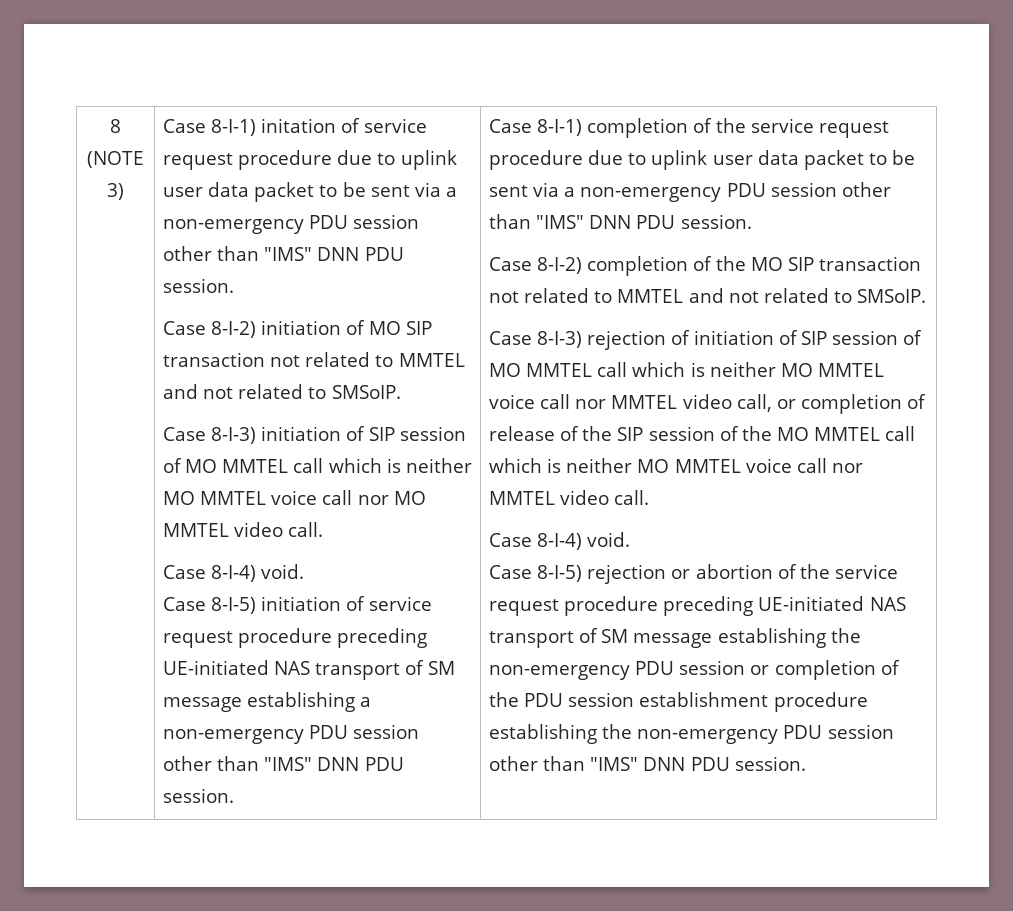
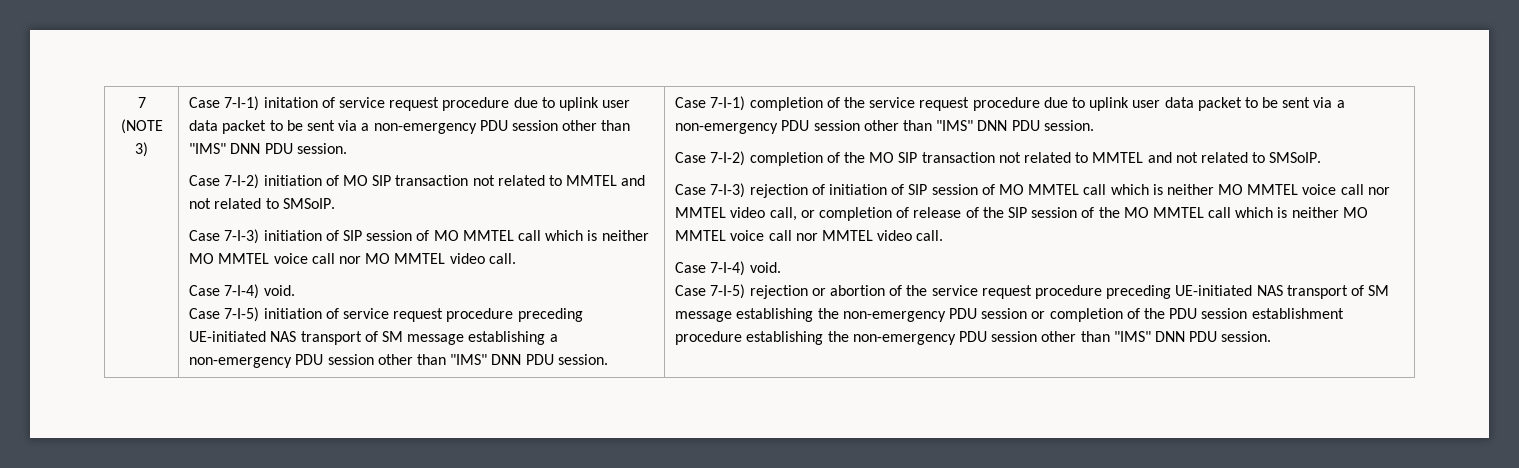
- 8 (NOTE 3)
+ 7 (NOTE 3)
- Case 8-I-1) initation of service request procedure due to uplink user data packet to be sent via a non-emergency PDU session other than "IMS" DNN PDU session.
+ Case 7-I-1) initation of service request procedure due to uplink user data packet to be sent via a non-emergency PDU session other than "IMS" DNN PDU session.
- Case 8-I-2) initiation of MO SIP transaction not related to MMTEL and not related to SMSoIP.
+ Case 7-I-2) initiation of MO SIP transaction not related to MMTEL and not related to SMSoIP.
- Case 8-I-3) initiation of SIP session of MO MMTEL call which is neither MO MMTEL voice call nor MO MMTEL video call.
- Case 8-I-4) void.
- Case 8-I-5) initiation of service request procedure preceding UE-initiated NAS transport of SM message establishing a non-emergency PDU session other than "IMS" DNN PDU session.
+ Case 7-I-3) initiation of SIP session of MO MMTEL call which is neither MO MMTEL voice call nor MO MMTEL video call.
+ Case 7-I-4) void.
+ Case 7-I-5) initiation of service request procedure preceding UE-initiated NAS transport of SM message establishing a non-emergency PDU session other than "IMS" DNN PDU session.
- Case 8-I-1) completion of the service request procedure due to uplink user data packet to be sent via a non-emergency PDU session other than "IMS" DNN PDU session.
+ Case 7-I-1) completion of the service request procedure due to uplink user data packet to be sent via a non-emergency PDU session other than "IMS" DNN PDU session.
- Case 8-I-2) completion of the MO SIP transaction not related to MMTEL and not related to SMSoIP.
+ Case 7-I-2) completion of the MO SIP transaction not related to MMTEL and not related to SMSoIP.
- Case 8-I-3) rejection of initiation of SIP session of MO MMTEL call which is neither MO MMTEL voice call nor MMTEL video call, or completion of release of the SIP session of the MO MMTEL call which is neither MO MMTEL voice call nor MMTEL video call.
- Case 8-I-4) void.
- Case 8-I-5) rejection or abortion of the service request procedure preceding UE-initiated NAS transport of SM message establishing the non-emergency PDU session or completion of the PDU session establishment procedure establishing the non-emergency PDU session other than "IMS" DNN PDU session.
+ Case 7-I-3) rejection of initiation of SIP session of MO MMTEL call which is neither MO MMTEL voice call nor MMTEL video call, or completion of release of the SIP session of the MO MMTEL call which is neither MO MMTEL voice call nor MMTEL video call.
+ Case 7-I-4) void.
+ Case 7-I-5) rejection or abortion of the service request procedure preceding UE-initiated NAS transport of SM message establishing the non-emergency PDU session or completion of the PDU session establishment procedure establishing the non-emergency PDU session other than "IMS" DNN PDU session.

